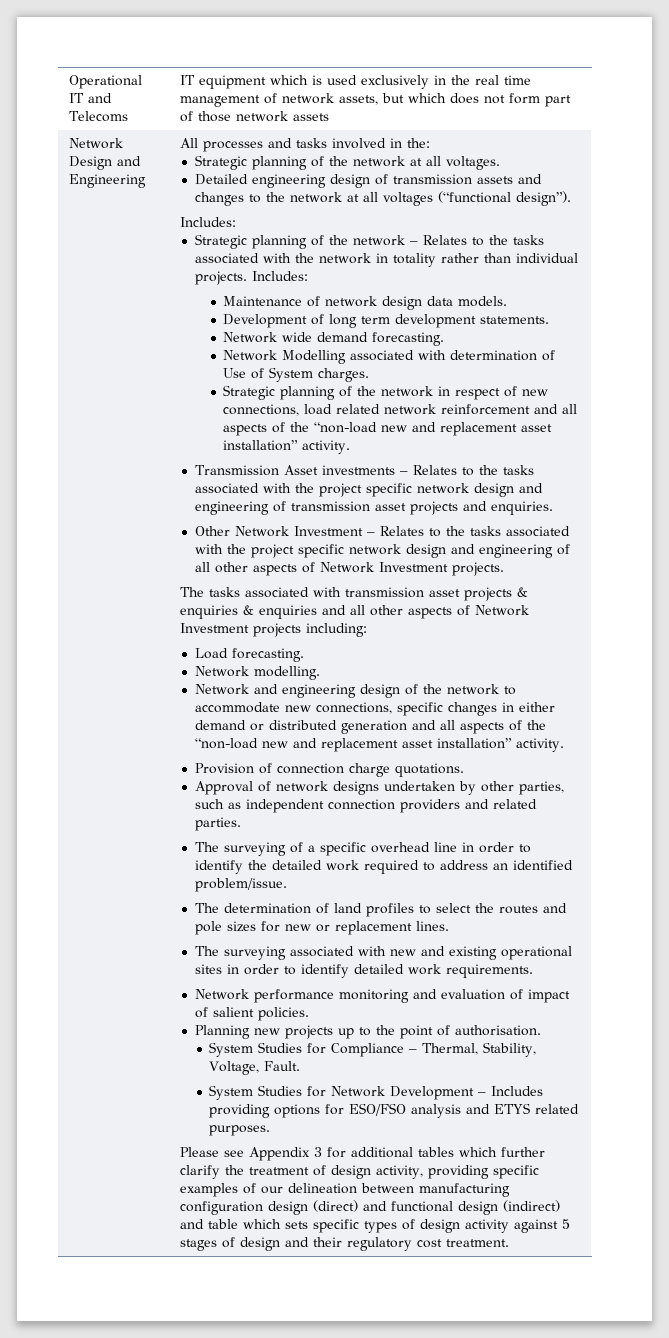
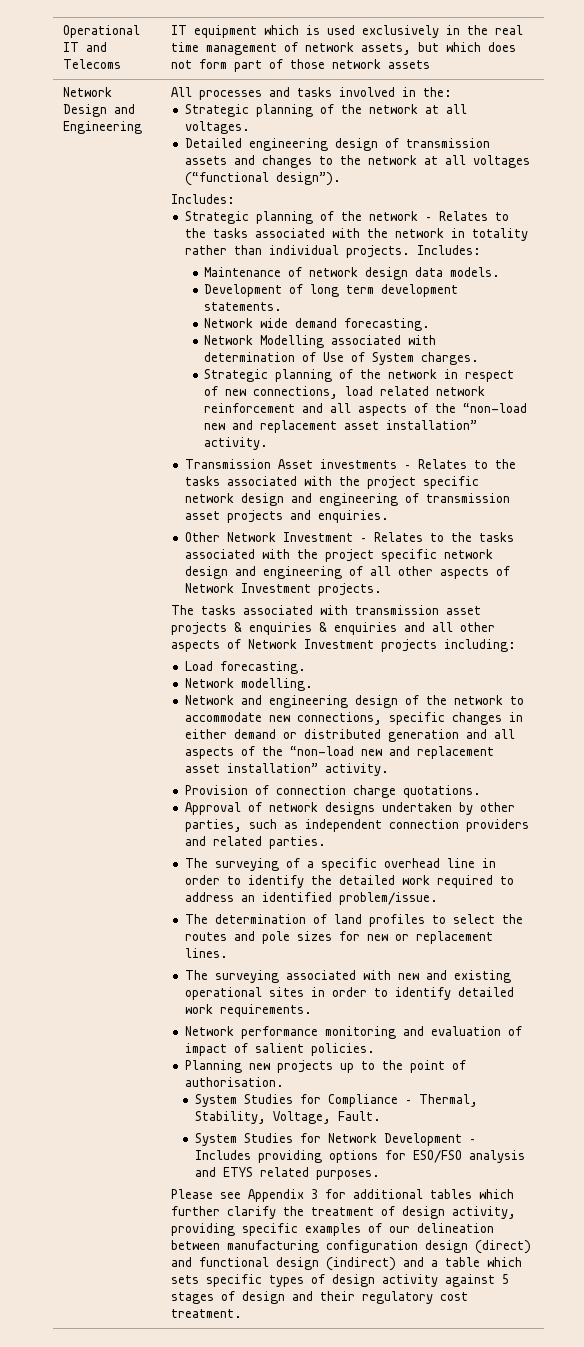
- Please see Appendix 3 for additional tables which further clarify the treatment of design activity, providing specific examples of our delineation between manufacturing configuration design (direct) and functional design (indirect) and table which sets specific types of design activity against 5 stages of design and their regulatory cost treatment.
+ Please see Appendix 3 for additional tables which further clarify the treatment of design activity, providing specific examples of our delineation between manufacturing configuration design (direct) and functional design (indirect) and a table which sets specific types of design activity against 5 stages of design and their regulatory cost treatment.

